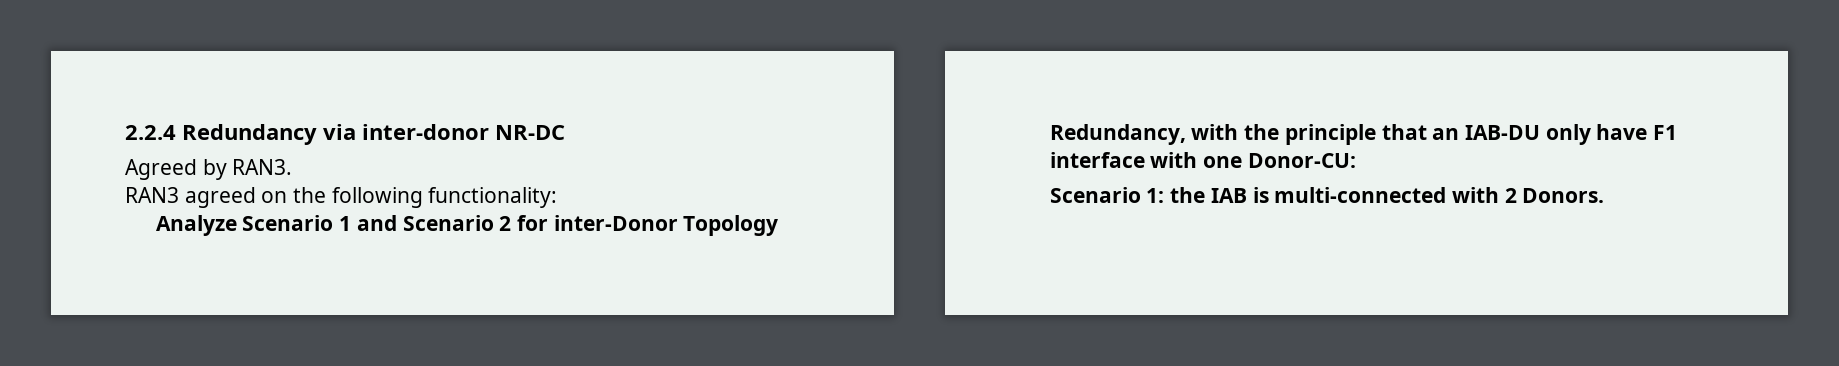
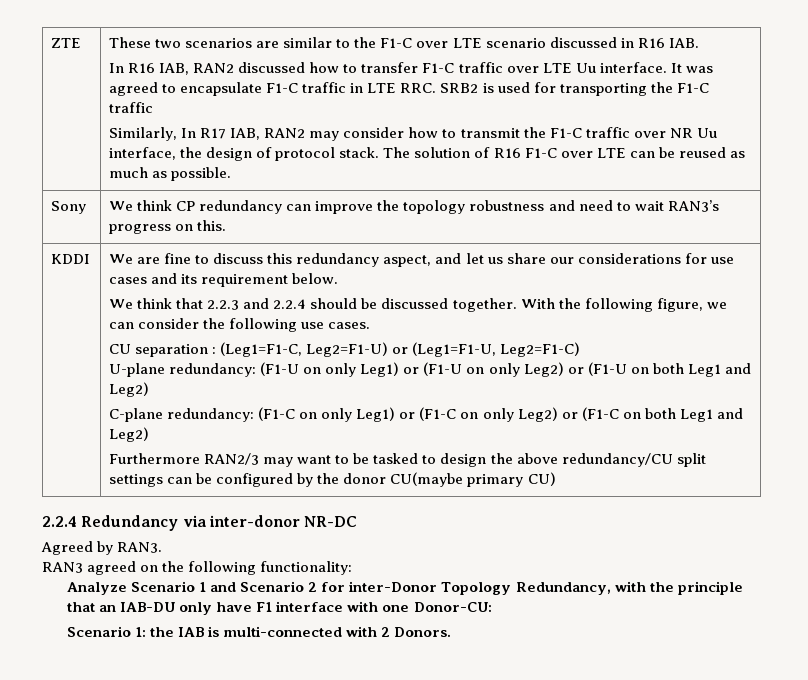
+ ZTE | These two scenarios are similar to the F1-C over LTE scenario discussed in R16 IAB.
+ In R16 IAB, RAN2 discussed how to transfer F1-C traffic over LTE Uu interface. It was agreed to encapsulate F1-C traffic in LTE RRC. SRB2 is used for transporting the F1-C traffic
+ Similarly, In R17 IAB, RAN2 may consider how to transmit the F1-C traffic over NR Uu interface, the design of protocol stack. The solution of R16 F1-C over LTE can be reused as much as possible.
+ Sony | We think CP redundancy can improve the topology robustness and need to wait RAN3’s progress on this.
+ KDDI | We are fine to discuss this redundancy aspect, and let us share our considerations for use cases and its requirement below.
+ We think that 2.2.3 and 2.2.4 should be discussed together. With the following figure, we can consider the following use cases.
+ CU separation : (Leg1=F1-C, Leg2=F1-U) or (Leg1=F1-U, Leg2=F1-C)
+ U-plane redundancy: (F1-U on only Leg1) or (F1-U on only Leg2) or (F1-U on both Leg1 and Leg2)
+ C-plane redundancy: (F1-C on only Leg1) or (F1-C on only Leg2) or (F1-C on both Leg1 and Leg2)
+ Furthermore RAN2/3 may want to be tasked to design the above redundancy/CU split settings can be configured by the donor CU(maybe primary CU)

